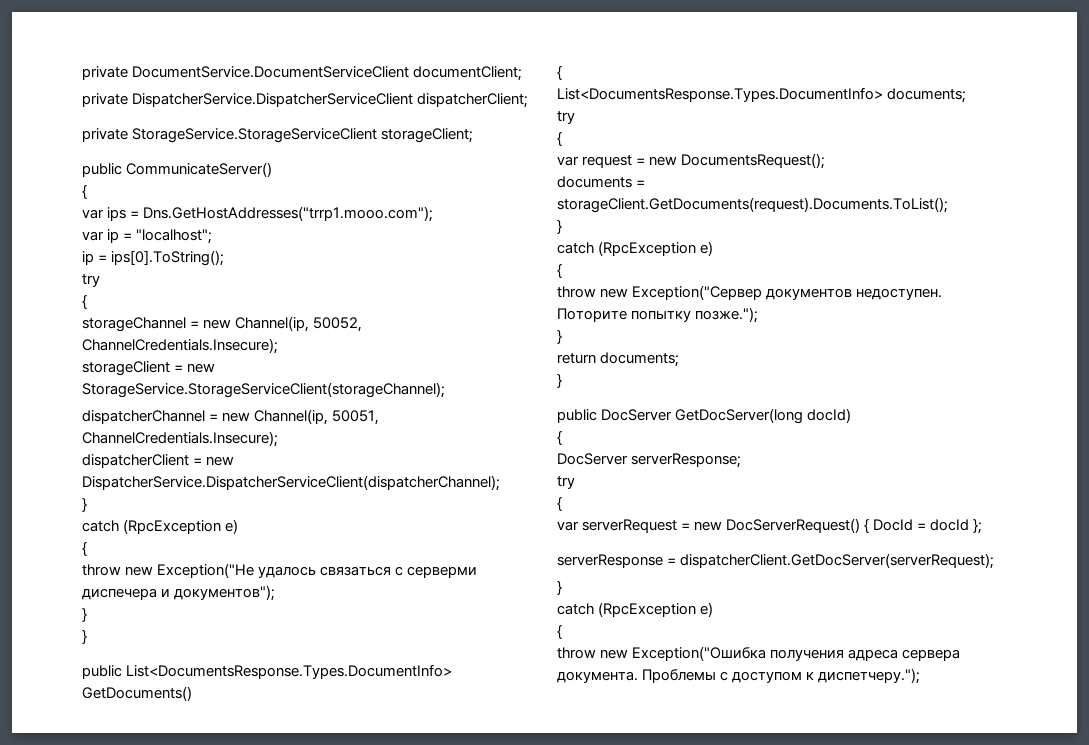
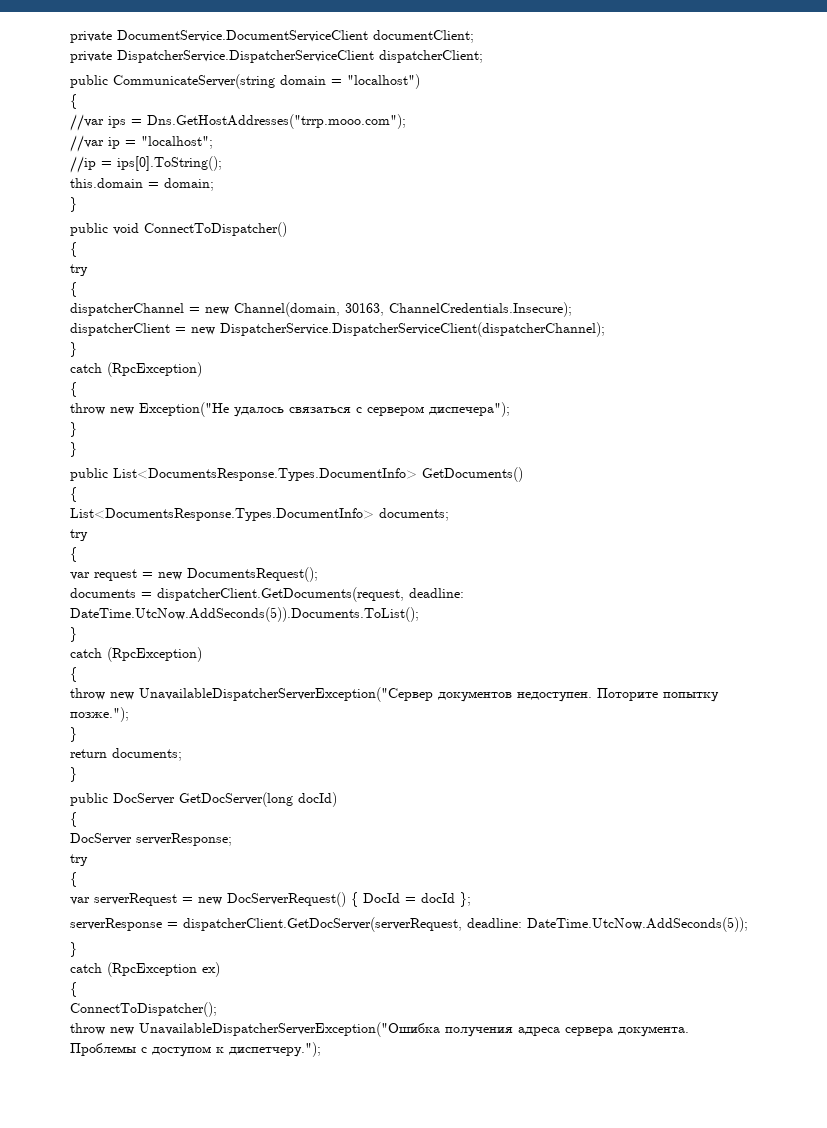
- private StorageService.StorageServiceClient storageClient;
- public CommunicateServer()
+ public CommunicateServer(string domain = "localhost")
  {
- var ips = Dns.GetHostAddresses("trrp1.mooo.com");
- var ip = "localhost";
+ //var ips = Dns.GetHostAddresses("trrp.mooo.com");
+ //var ip = "localhost";
- ip = ips[0].ToString();
+ //ip = ips[0].ToString();
+ this.domain = domain;
+ }
+ public void ConnectToDispatcher()
+ {
  try
  {
- storageChannel = new Channel(ip, 50052, ChannelCredentials.Insecure);
- storageClient = new StorageService.StorageServiceClient(storageChannel);
- dispatcherChannel = new Channel(ip, 50051, ChannelCredentials.Insecure);
+ dispatcherChannel = new Channel(domain, 30163, ChannelCredentials.Insecure);
  dispatcherClient = new DispatcherService.DispatcherServiceClient(dispatcherChannel);
  }
- catch (RpcException e)
+ catch (RpcException)
- throw new Exception("Не удалось связаться с серверми диспечера и документов");
+ throw new Exception("Не удалось связаться с сервером диспечера");
- documents = storageClient.GetDocuments(request).Documents.ToList();
+ documents = dispatcherClient.GetDocuments(request, deadline: DateTime.UtcNow.AddSeconds(5)).Documents.ToList();
  }
- catch (RpcException e)
+ catch (RpcException)
  {
- throw new Exception("Сервер документов недоступен.
+ throw new UnavailableDispatcherServerException("Сервер документов недоступен.
- serverResponse = dispatcherClient.GetDocServer(serverRequest);
+ serverResponse = dispatcherClient.GetDocServer(serverRequest, deadline: DateTime.UtcNow.AddSeconds(5));
  }
- catch (RpcException e)
+ catch (RpcException ex)
  {
- throw new Exception("Ошибка получения адреса сервера документа.
+ ConnectToDispatcher();
+ throw new UnavailableDispatcherServerException("Ошибка получения адреса сервера документа.

